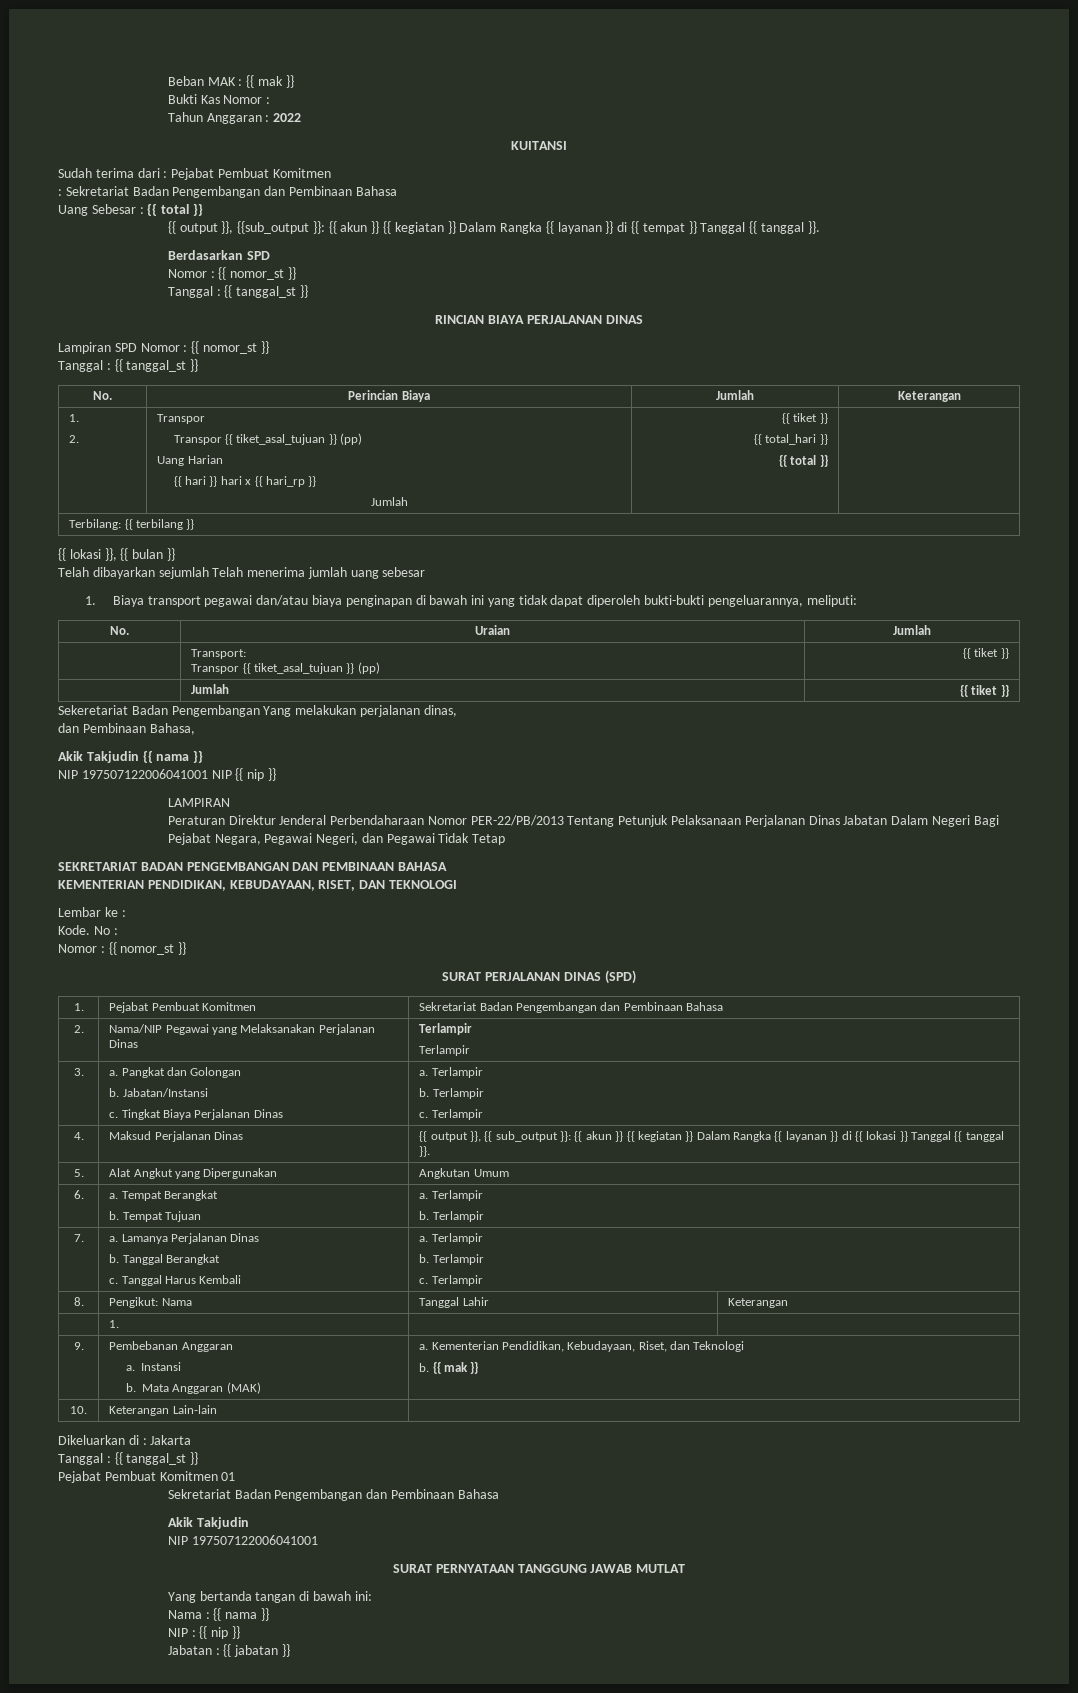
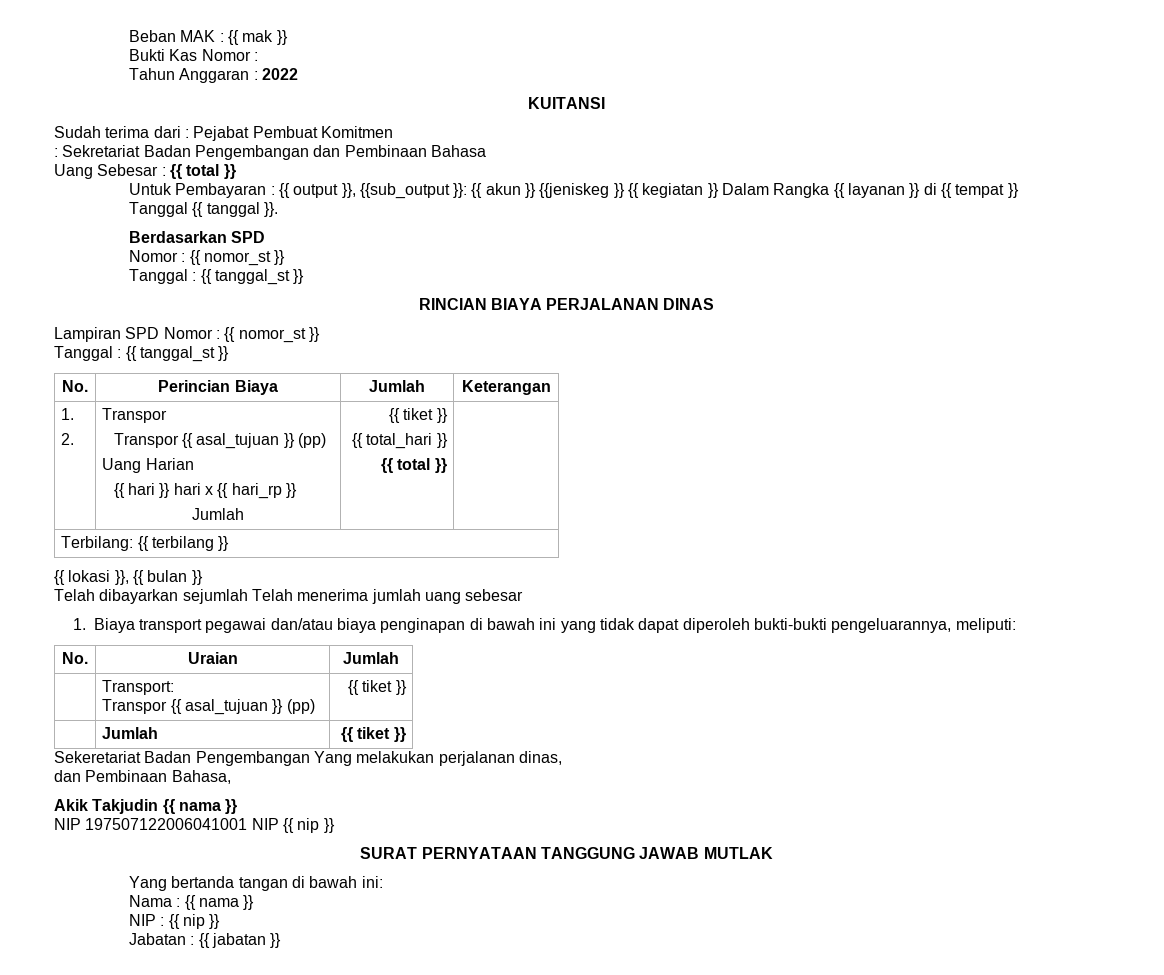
- {{ output }}, {{sub_output }}: {{ akun }} {{ kegiatan }} Dalam Rangka {{ layanan }} di {{ tempat }} Tanggal {{ tanggal }}.
+ Untuk Pembayaran : {{ output }}, {{sub_output }}: {{ akun }} {{jeniskeg }} {{ kegiatan }} Dalam Rangka {{ layanan }} di {{ tempat }} Tanggal {{ tanggal }}.
  No. | Perincian Biaya | Jumlah | Keterangan
  1.
  2. | Transpor
- Transpor {{ tiket_asal_tujuan }} (pp)
+ Transpor {{ asal_tujuan }} (pp)
  | Transport:
- Transpor {{ tiket_asal_tujuan }} (pp) | {{ tiket }}
+ Transpor {{ asal_tujuan }} (pp) | {{ tiket }}
- LAMPIRAN
- Peraturan Direktur Jenderal Perbendaharaan Nomor PER-22/PB/2013 Tentang Petunjuk Pelaksanaan Perjalanan Dinas Jabatan Dalam Negeri Bagi Pejabat Negara, Pegawai Negeri, dan Pegawai Tidak Tetap
- SEKRETARIAT BADAN PENGEMBANGAN DAN PEMBINAAN BAHASA
- KEMENTERIAN PENDIDIKAN, KEBUDAYAAN, RISET, DAN TEKNOLOGI
- Lembar ke :
- Kode. No :
- Nomor : {{ nomor_st }}
- SURAT PERJALANAN DINAS (SPD)
- 1. | Pejabat Pembuat Komitmen | Sekretariat Badan Pengembangan dan Pembinaan Bahasa
- 2. | Nama/NIP Pegawai yang Melaksanakan Perjalanan Dinas | Terlampir
- Terlampir
- 3. | a. Pangkat dan Golongan
- b. Jabatan/Instansi
- c. Tingkat Biaya Perjalanan Dinas | a. Terlampir
- b. Terlampir
- c. Terlampir
- 4. | Maksud Perjalanan Dinas | {{ output }}, {{ sub_output }}: {{ akun }} {{ kegiatan }} Dalam Rangka {{ layanan }} di {{ lokasi }} Tanggal {{ tanggal }}.
- 5. | Alat Angkut yang Dipergunakan | Angkutan Umum
- 6. | a. Tempat Berangkat
- b. Tempat Tujuan | a. Terlampir
- b. Terlampir
- 7. | a. Lamanya Perjalanan Dinas
- b. Tanggal Berangkat
- c. Tanggal Harus Kembali | a. Terlampir
- b. Terlampir
- c. Terlampir
- 8. | Pengikut: Nama | Tanggal Lahir | Keterangan
- | 1. | |
- 9. | Pembebanan Anggaran
- a. Instansi
- b. Mata Anggaran (MAK) | a. Kementerian Pendidikan, Kebudayaan, Riset, dan Teknologi
- b. {{ mak }}
- 10. | Keterangan Lain-lain |
- Dikeluarkan di : Jakarta
- Tanggal : {{ tanggal_st }}
- Pejabat Pembuat Komitmen 01
- Sekretariat Badan Pengembangan dan Pembinaan Bahasa
- Akik Takjudin
- NIP 197507122006041001
- SURAT PERNYATAAN TANGGUNG JAWAB MUTLAT
+ SURAT PERNYATAAN TANGGUNG JAWAB MUTLAK

